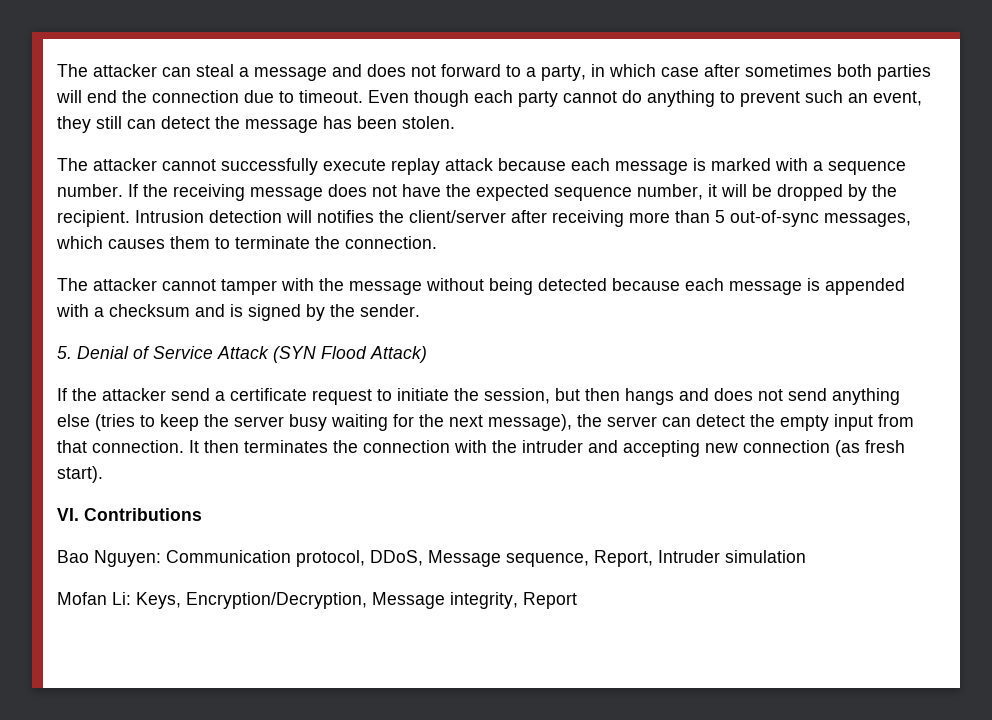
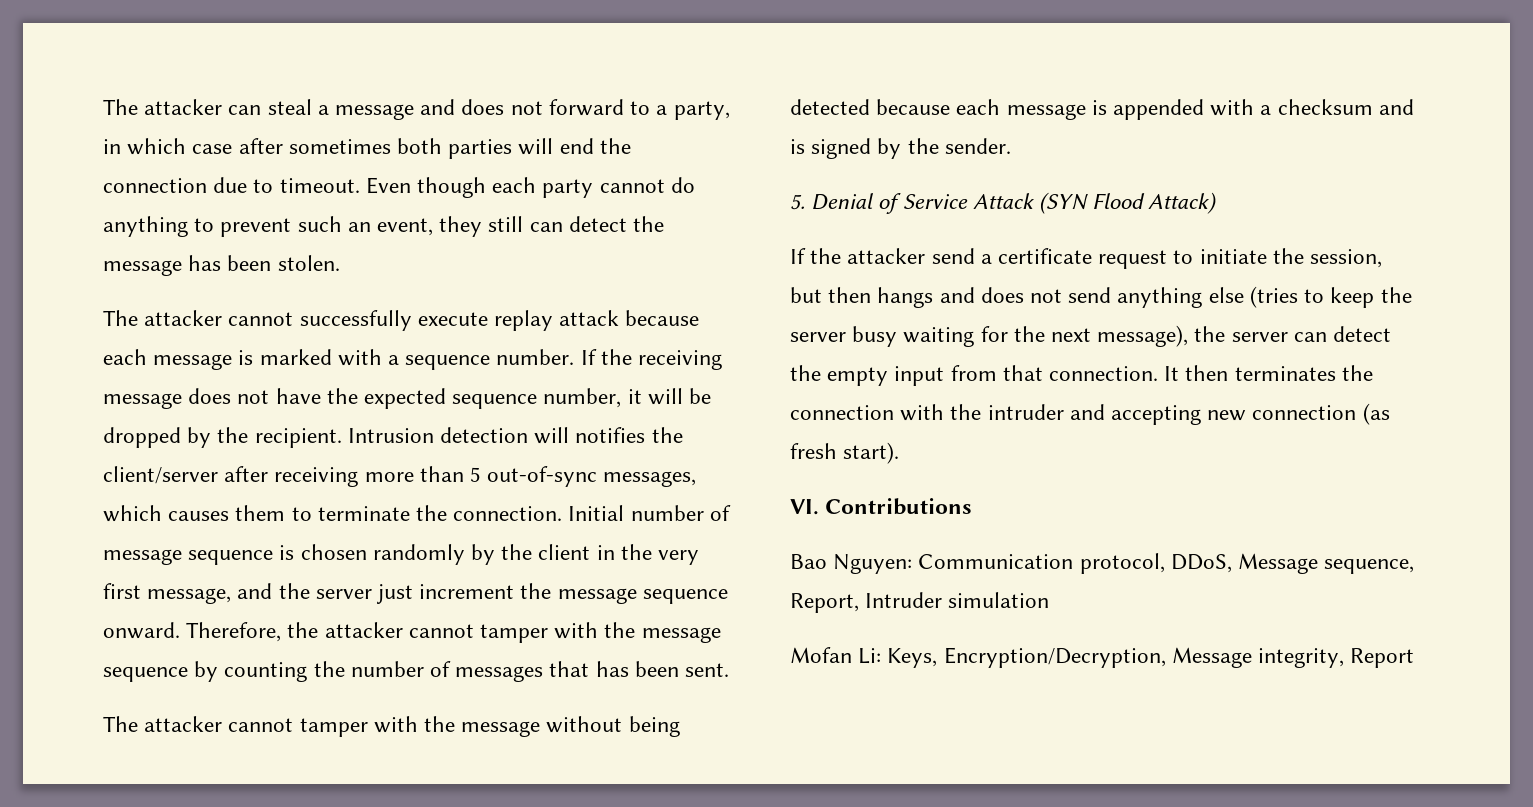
+ Initial number of message sequence is chosen randomly by the client in the very first message, and the server just increment the message sequence onward. Therefore, the attacker cannot tamper with the message sequence by counting the number of messages that has been sent.

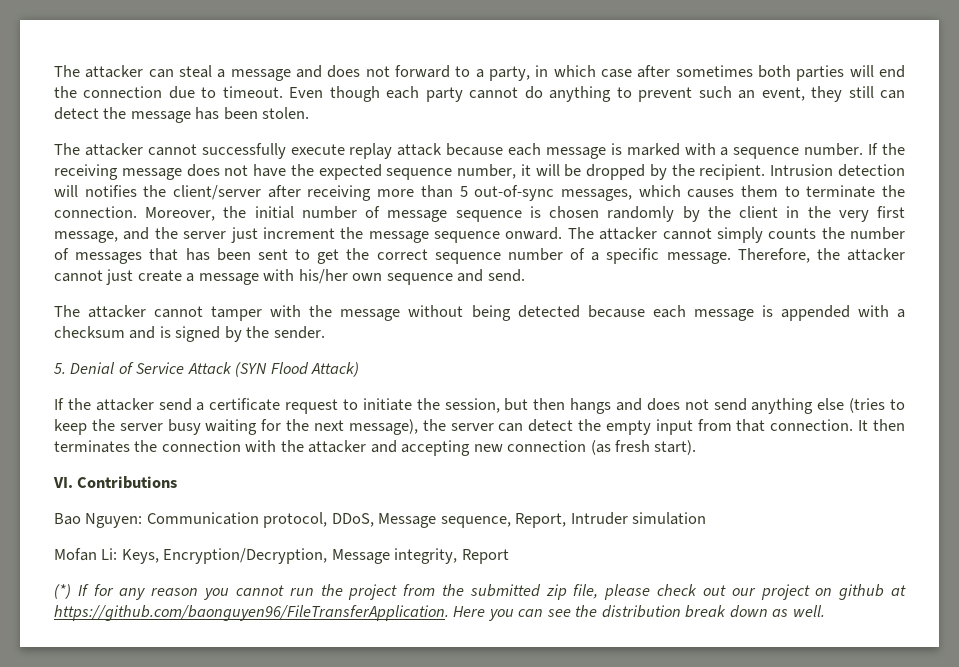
- Initial number of message sequence is chosen randomly by the client in the very first message, and the server just increment the message sequence onward.
+ Moreover, the initial number of message sequence is chosen randomly by the client in the very first message, and the server just increment the message sequence onward.
- Therefore, the attacker cannot tamper with the message sequence by counting the number of messages that has been sent.
+ The attacker cannot simply counts the number of messages that has been sent to get the correct sequence number of a specific message. Therefore, the attacker cannot just create a message with his/her own sequence and send.
- It then terminates the connection with the intruder and accepting new connection (as fresh start).
+ It then terminates the connection with the attacker and accepting new connection (as fresh start).
+ (*) If for any reason you cannot run the project from the submitted zip file, please check out our project on github at https://github.com/baonguyen96/FileTransferApplication. Here you can see the distribution break down as well.

